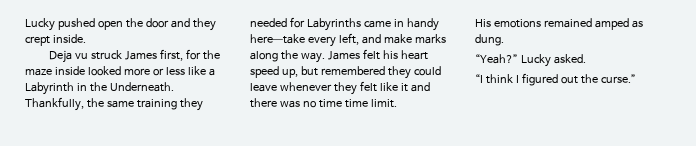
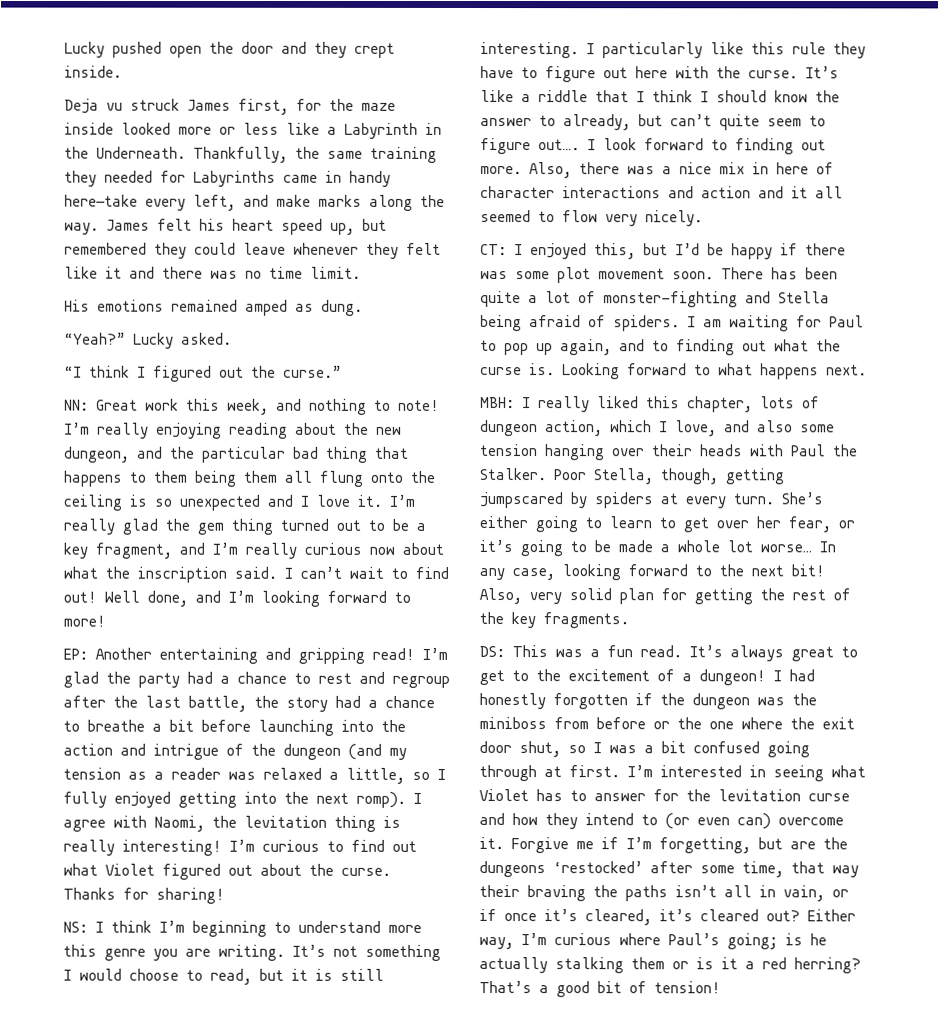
- James felt his heart speed up, but remembered they could leave whenever they felt like it and there was no time time limit.
+ James felt his heart speed up, but remembered they could leave whenever they felt like it and there was no time limit.
+ NN: Great work this week, and nothing to note! I’m really enjoying reading about the new dungeon, and the particular bad thing that happens to them being them all flung onto the ceiling is so unexpected and I love it. I’m really glad the gem thing turned out to be a key fragment, and I’m really curious now about what the inscription said. I can’t wait to find out! Well done, and I’m looking forward to more!
+ EP: Another entertaining and gripping read! I’m glad the party had a chance to rest and regroup after the last battle, the story had a chance to breathe a bit before launching into the action and intrigue of the dungeon (and my tension as a reader was relaxed a little, so I fully enjoyed getting into the next romp). I agree with Naomi, the levitation thing is really interesting! I’m curious to find out what Violet figured out about the curse. Thanks for sharing!
+ NS: I think I’m beginning to understand more this genre you are writing. It’s not something I would choose to read, but it is still interesting. I particularly like this rule they have to figure out here with the curse. It’s like a riddle that I think I should know the answer to already, but can’t quite seem to figure out…. I look forward to finding out more. Also, there was a nice mix in here of character interactions and action and it all seemed to flow very nicely.
+ CT: I enjoyed this, but I’d be happy if there was some plot movement soon. There has been quite a lot of monster-fighting and Stella being afraid of spiders. I am waiting for Paul to pop up again, and to finding out what the curse is. Looking forward to what happens next.
+ MBH: I really liked this chapter, lots of dungeon action, which I love, and also some tension hanging over their heads with Paul the Stalker. Poor Stella, though, getting jumpscared by spiders at every turn. She’s either going to learn to get over her fear, or it’s going to be made a whole lot worse… In any case, looking forward to the next bit! Also, very solid plan for getting the rest of the key fragments.
+ DS: This was a fun read. It’s always great to get to the excitement of a dungeon! I had honestly forgotten if the dungeon was the miniboss from before or the one where the exit door shut, so I was a bit confused going through at first. I’m interested in seeing what Violet has to answer for the levitation curse and how they intend to (or even can) overcome it. Forgive me if I’m forgetting, but are the dungeons ‘restocked’ after some time, that way their braving the paths isn’t all in vain, or if once it’s cleared, it’s cleared out? Either way, I’m curious where Paul’s going; is he actually stalking them or is it a red herring? That’s a good bit of tension!

